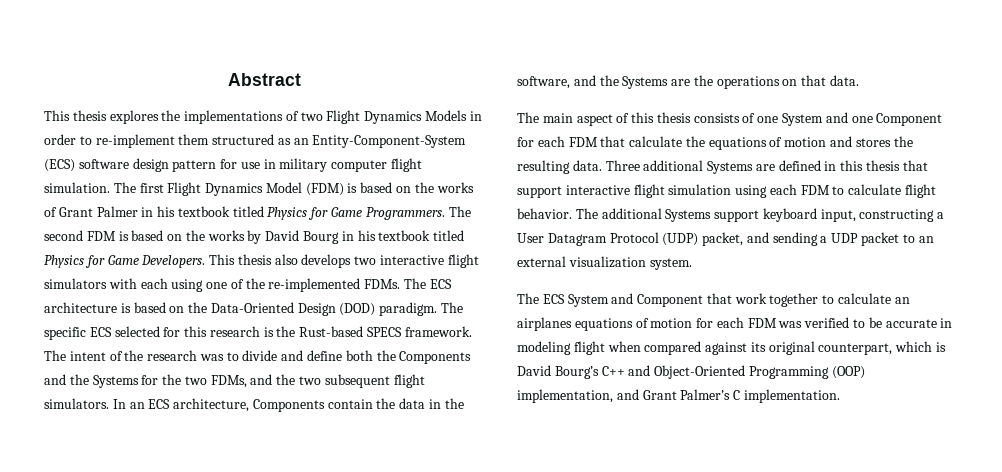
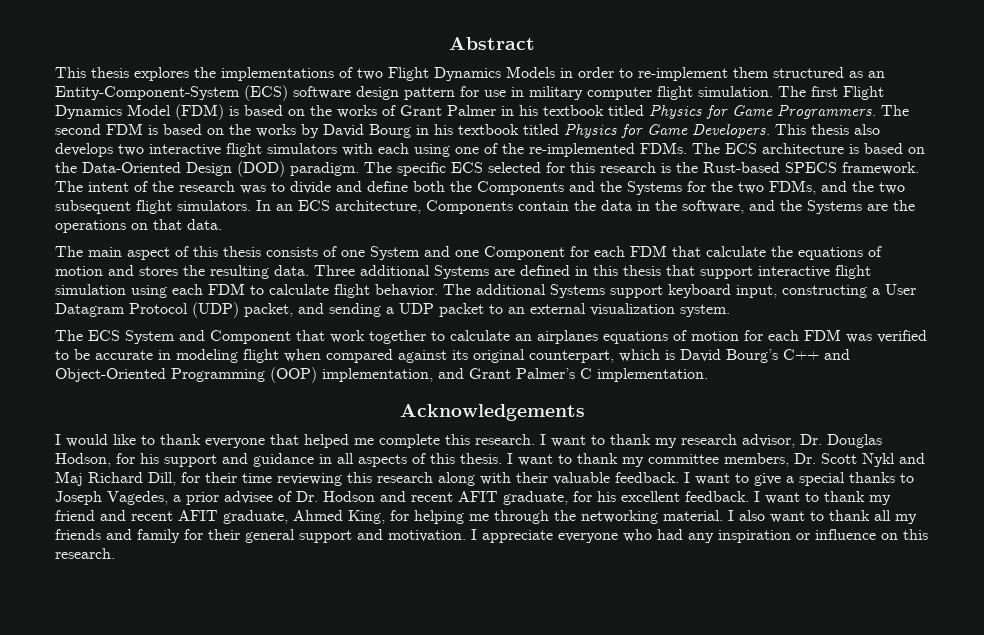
+ Acknowledgements
+ I would like to thank everyone that helped me complete this research. I want to thank my research advisor, Dr. Douglas Hodson, for his support and guidance in all aspects of this thesis. I want to thank my committee members, Dr. Scott Nykl and Maj Richard Dill, for their time reviewing this research along with their valuable feedback. I want to give a special thanks to Joseph Vagedes, a prior advisee of Dr. Hodson and recent AFIT graduate, for his excellent feedback. I want to thank my friend and recent AFIT graduate, Ahmed King, for helping me through the networking material. I also want to thank all my friends and family for their general support and motivation. I appreciate everyone who had any inspiration or influence on this research.

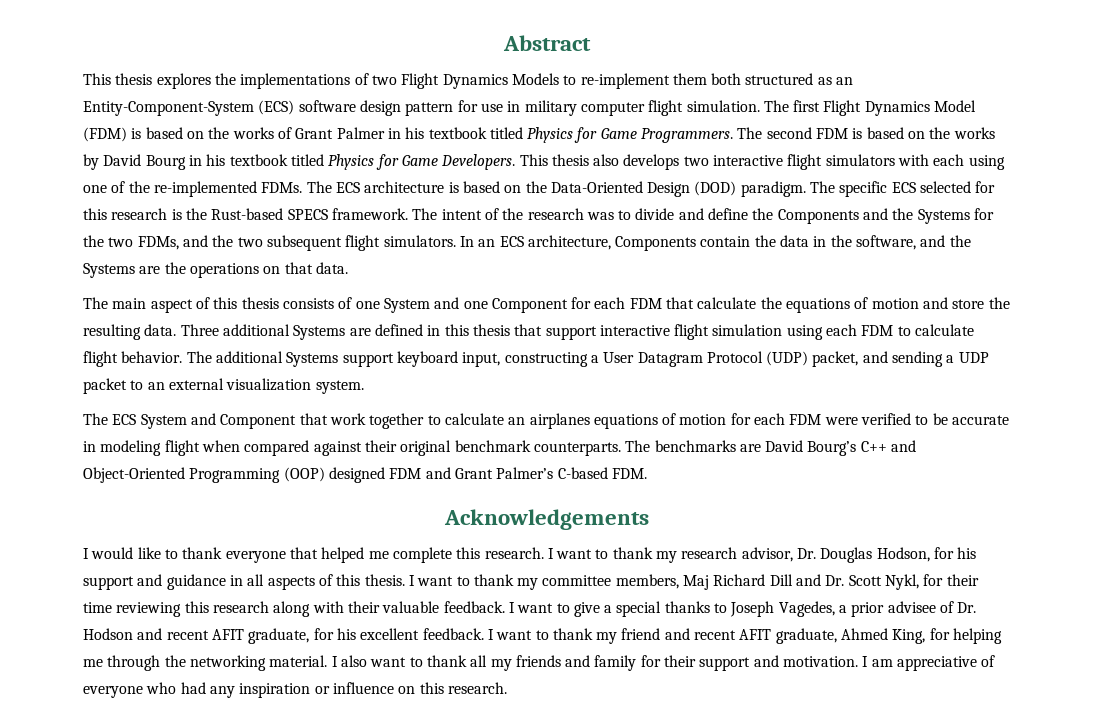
- This thesis explores the implementations of two Flight Dynamics Models in order to re-implement them structured as an Entity-Component-System (ECS) software design pattern for use in military computer flight simulation.
+ This thesis explores the implementations of two Flight Dynamics Models to re-implement them both structured as an Entity-Component-System (ECS) software design pattern for use in military computer flight simulation.
- The intent of the research was to divide and define both the Components and the Systems for the two FDMs, and the two subsequent flight simulators.
+ The intent of the research was to divide and define the Components and the Systems for the two FDMs, and the two subsequent flight simulators.
- The main aspect of this thesis consists of one System and one Component for each FDM that calculate the equations of motion and stores the resulting data.
+ The main aspect of this thesis consists of one System and one Component for each FDM that calculate the equations of motion and store the resulting data.
- The ECS System and Component that work together to calculate an airplanes equations of motion for each FDM was verified to be accurate in modeling flight when compared against its original counterpart, which is David Bourg’s C++ and Object-Oriented Programming (OOP) implementation, and Grant Palmer’s C implementation.
+ The ECS System and Component that work together to calculate an airplanes equations of motion for each FDM were verified to be accurate in modeling flight when compared against their original benchmark counterparts. The benchmarks are David Bourg’s C++ and Object-Oriented Programming (OOP) designed FDM and Grant Palmer’s C-based FDM.
- I want to thank my committee members, Dr. Scott Nykl and Maj Richard Dill, for their time reviewing this research along with their valuable feedback.
+ I want to thank my committee members, Maj Richard Dill and Dr. Scott Nykl, for their time reviewing this research along with their valuable feedback.
- I also want to thank all my friends and family for their general support and motivation.
+ I also want to thank all my friends and family for their support and motivation.
- I appreciate everyone who had any inspiration or influence on this research.
+ I am appreciative of everyone who had any inspiration or influence on this research.

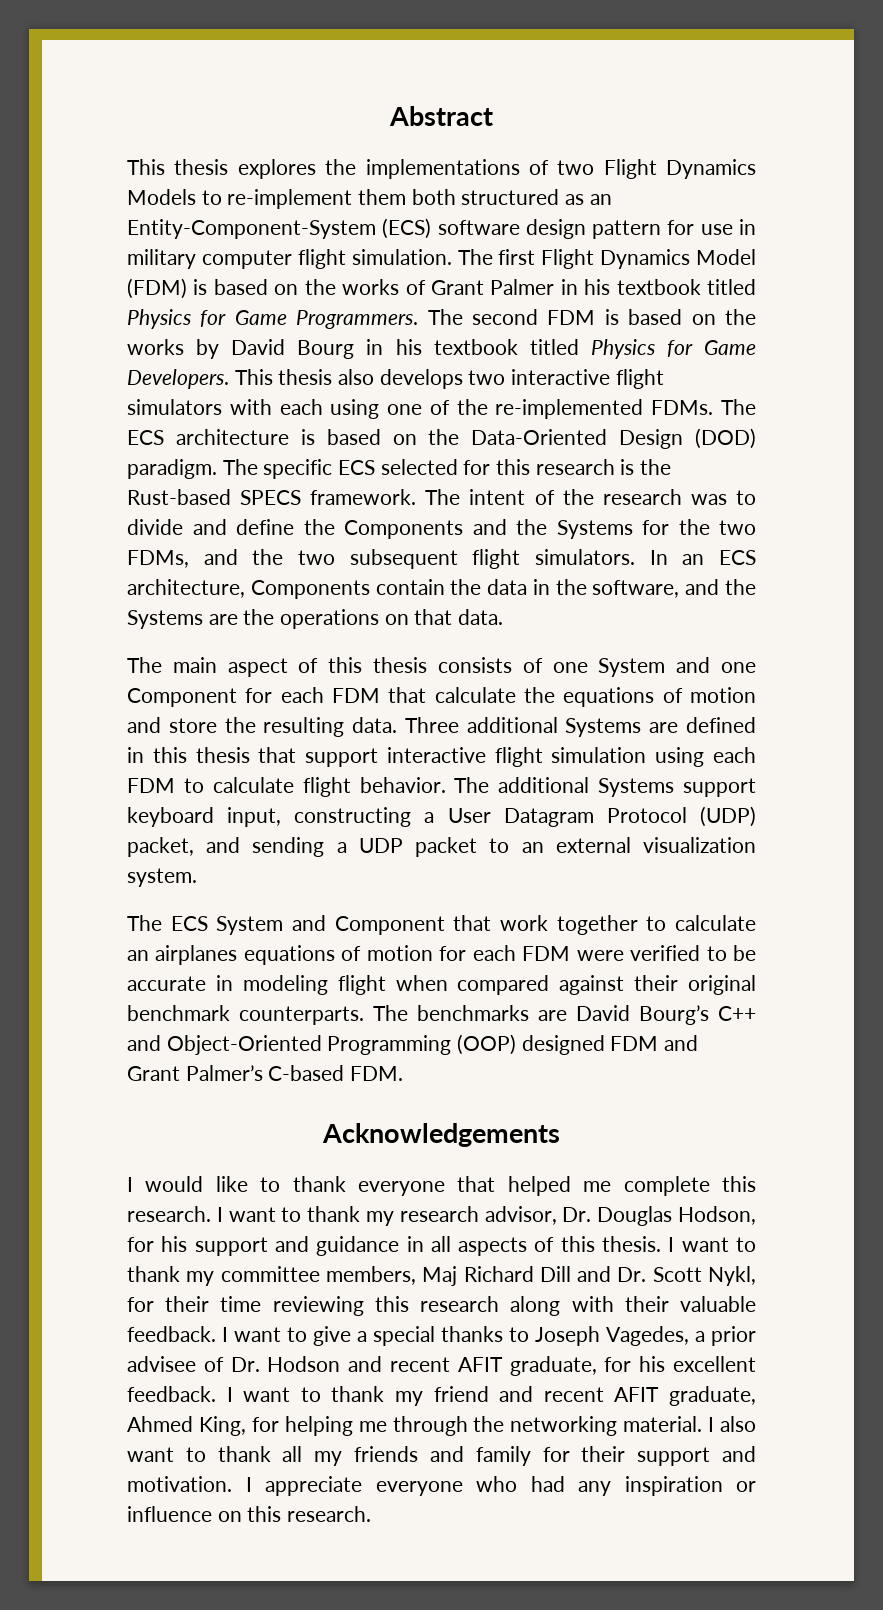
- I am appreciative of everyone who had any inspiration or influence on this research.
+ I appreciate everyone who had any inspiration or influence on this research.

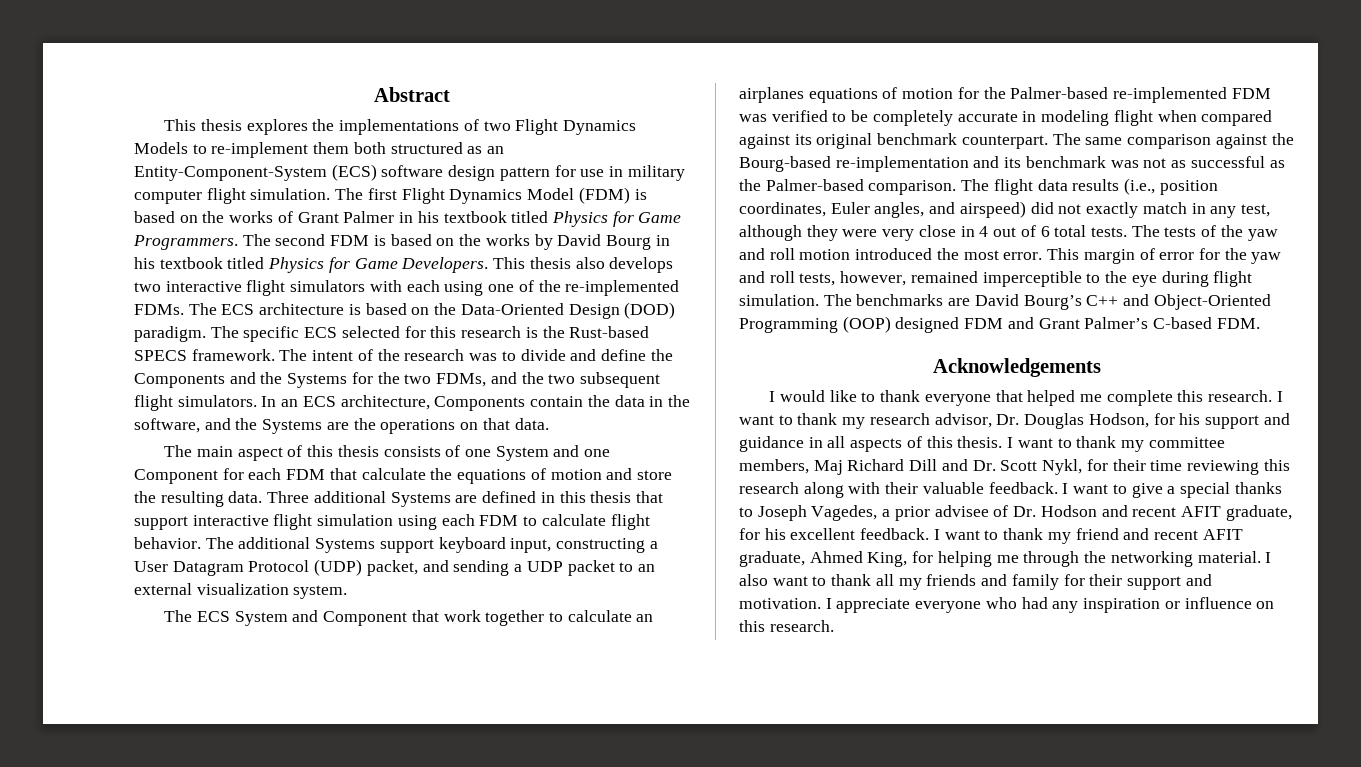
- The ECS System and Component that work together to calculate an airplanes equations of motion for each FDM were verified to be accurate in modeling flight when compared against their original benchmark counterparts.
+ The ECS System and Component that work together to calculate an airplanes equations of motion for the Palmer-based re-implemented FDM was verified to be completely accurate in modeling flight when compared against its original benchmark counterpart. The same comparison against the Bourg-based re-implementation and its benchmark was not as successful as the Palmer-based comparison. The flight data results (i.e., position coordinates, Euler angles, and airspeed) did not exactly match in any test, although they were very close in 4 out of 6 total tests. The tests of the yaw and roll motion introduced the most error. This margin of error for the yaw and roll tests, however, remained imperceptible to the eye during flight simulation.

